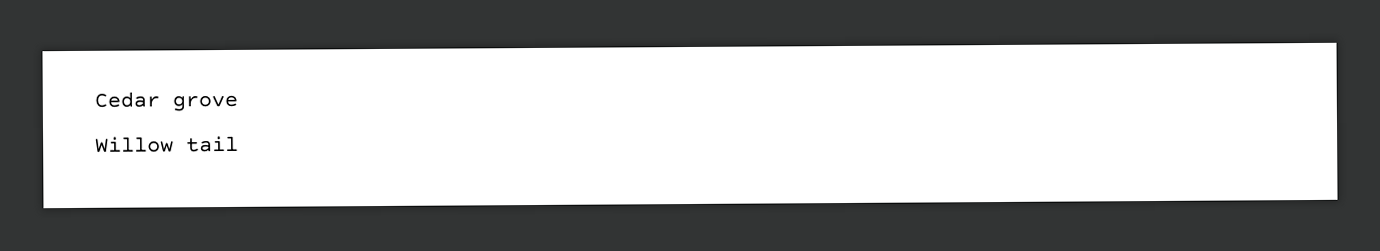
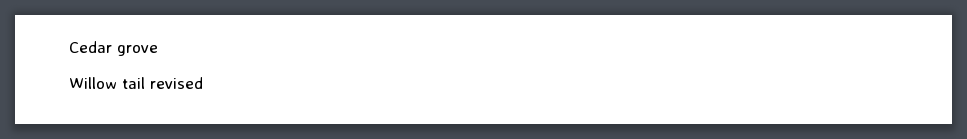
- Willow tail
+ Willow tail revised

